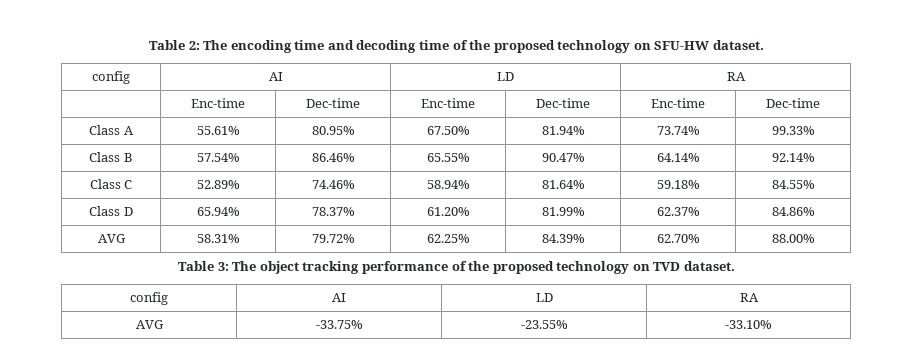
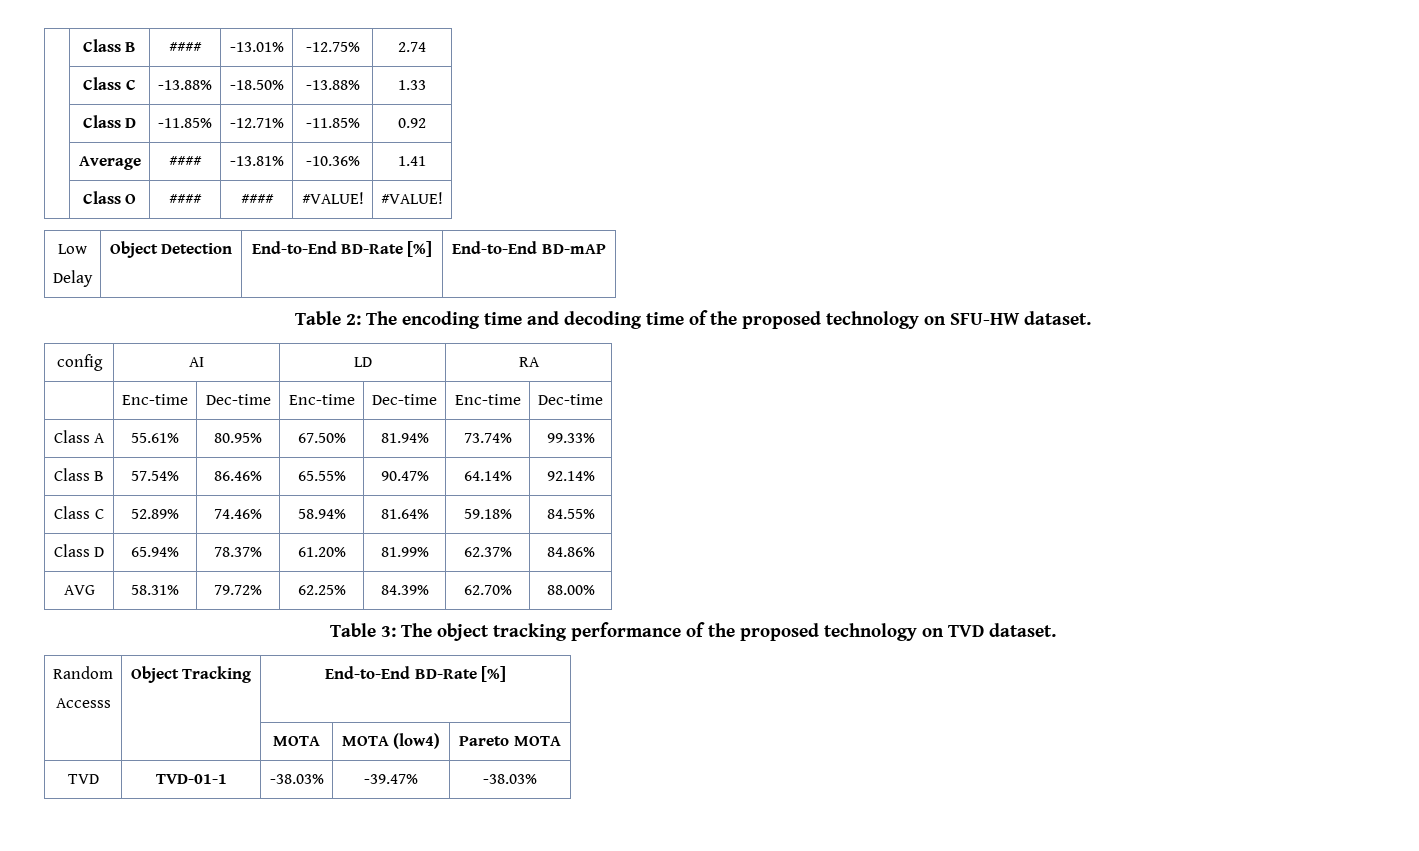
+ | Class B | #### | -13.01% | -12.75% | 2.74
+ | Class C | -13.88% | -18.50% | -13.88% | 1.33
+ | Class D | -11.85% | -12.71% | -11.85% | 0.92
+ | Average | #### | -13.81% | -10.36% | 1.41
+ | Class O | #### | #### | #VALUE! | #VALUE!
+ Low
+ Delay | Object Detection | End-to-End BD-Rate [%] | End-to-End BD-mAP
  Table 3: The object tracking performance of the proposed technology on TVD dataset.
- config | AI | LD | RA
- AVG | -33.75% | -23.55% | -33.10%
+ Random
+ Accesss | Object Tracking | End-to-End BD-Rate [%]
+ | | MOTA | MOTA (low4) | Pareto MOTA
+ TVD | TVD-01-1 | -38.03% | -39.47% | -38.03%

